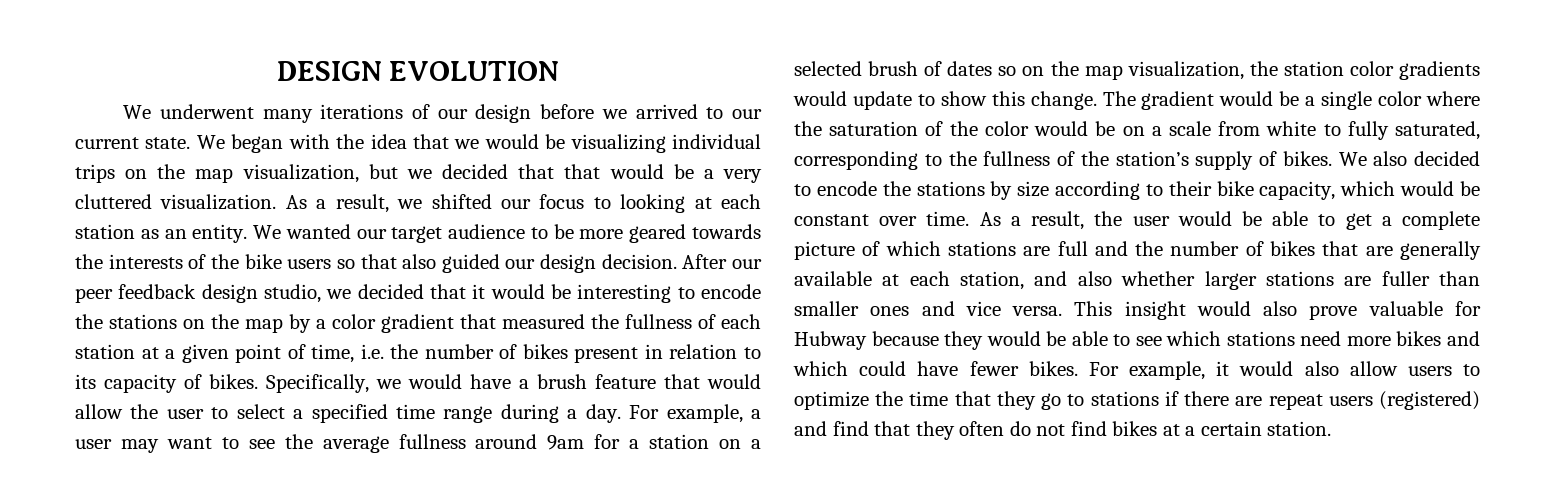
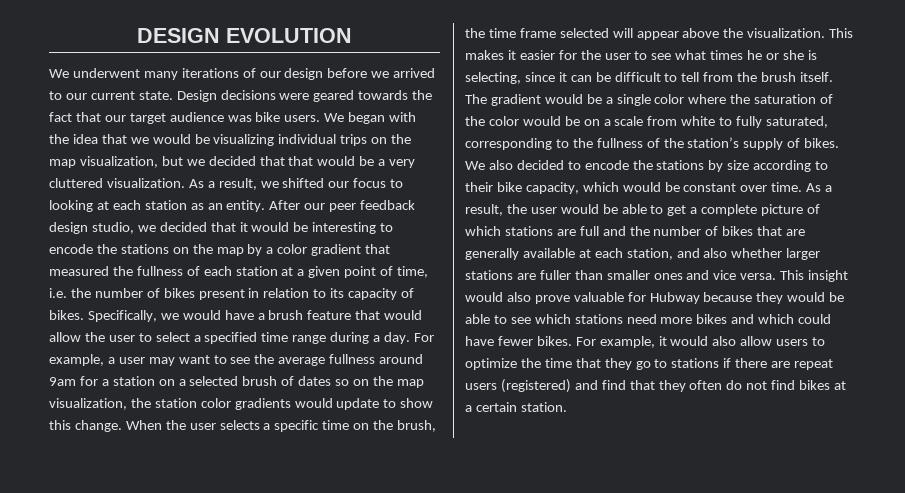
+ Design decisions were geared towards the fact that our target audience was bike users.
- We wanted our target audience to be more geared towards the interests of the bike users so that also guided our design decision.
+ When the user selects a specific time on the brush, the time frame selected will appear above the visualization. This makes it easier for the user to see what times he or she is selecting, since it can be difficult to tell from the brush itself.

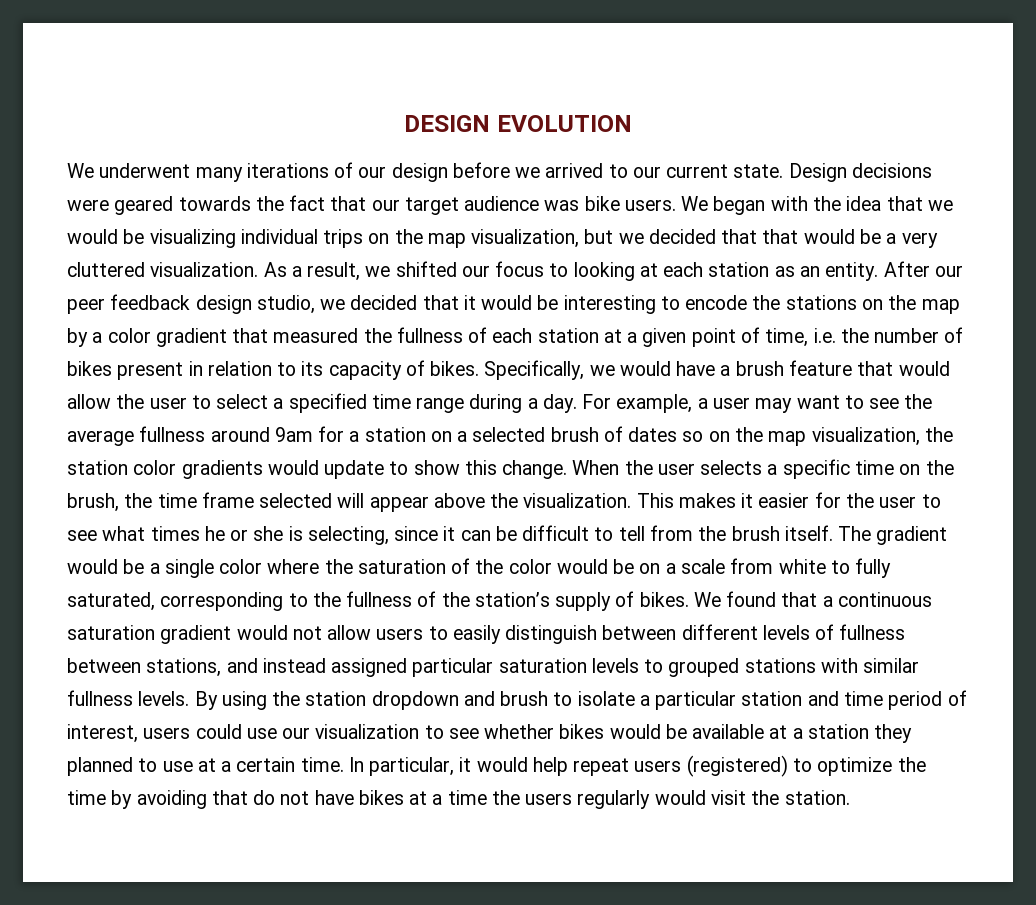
- We also decided to encode the stations by size according to their bike capacity, which would be constant over time. As a result, the user would be able to get a complete picture of which stations are full and the number of bikes that are generally available at each station, and also whether larger stations are fuller than smaller ones and vice versa. This insight would also prove valuable for Hubway because they would be able to see which stations need more bikes and which could have fewer bikes. For example, it would also allow users to optimize the time that they go to stations if there are repeat users (registered) and find that they often do not find bikes at a certain station.
+ We found that a continuous saturation gradient would not allow users to easily distinguish between different levels of fullness between stations, and instead assigned particular saturation levels to grouped stations with similar fullness levels. By using the station dropdown and brush to isolate a particular station and time period of interest, users could use our visualization to see whether bikes would be available at a station they planned to use at a certain time. In particular, it would help repeat users (registered) to optimize the time by avoiding that do not have bikes at a time the users regularly would visit the station.

